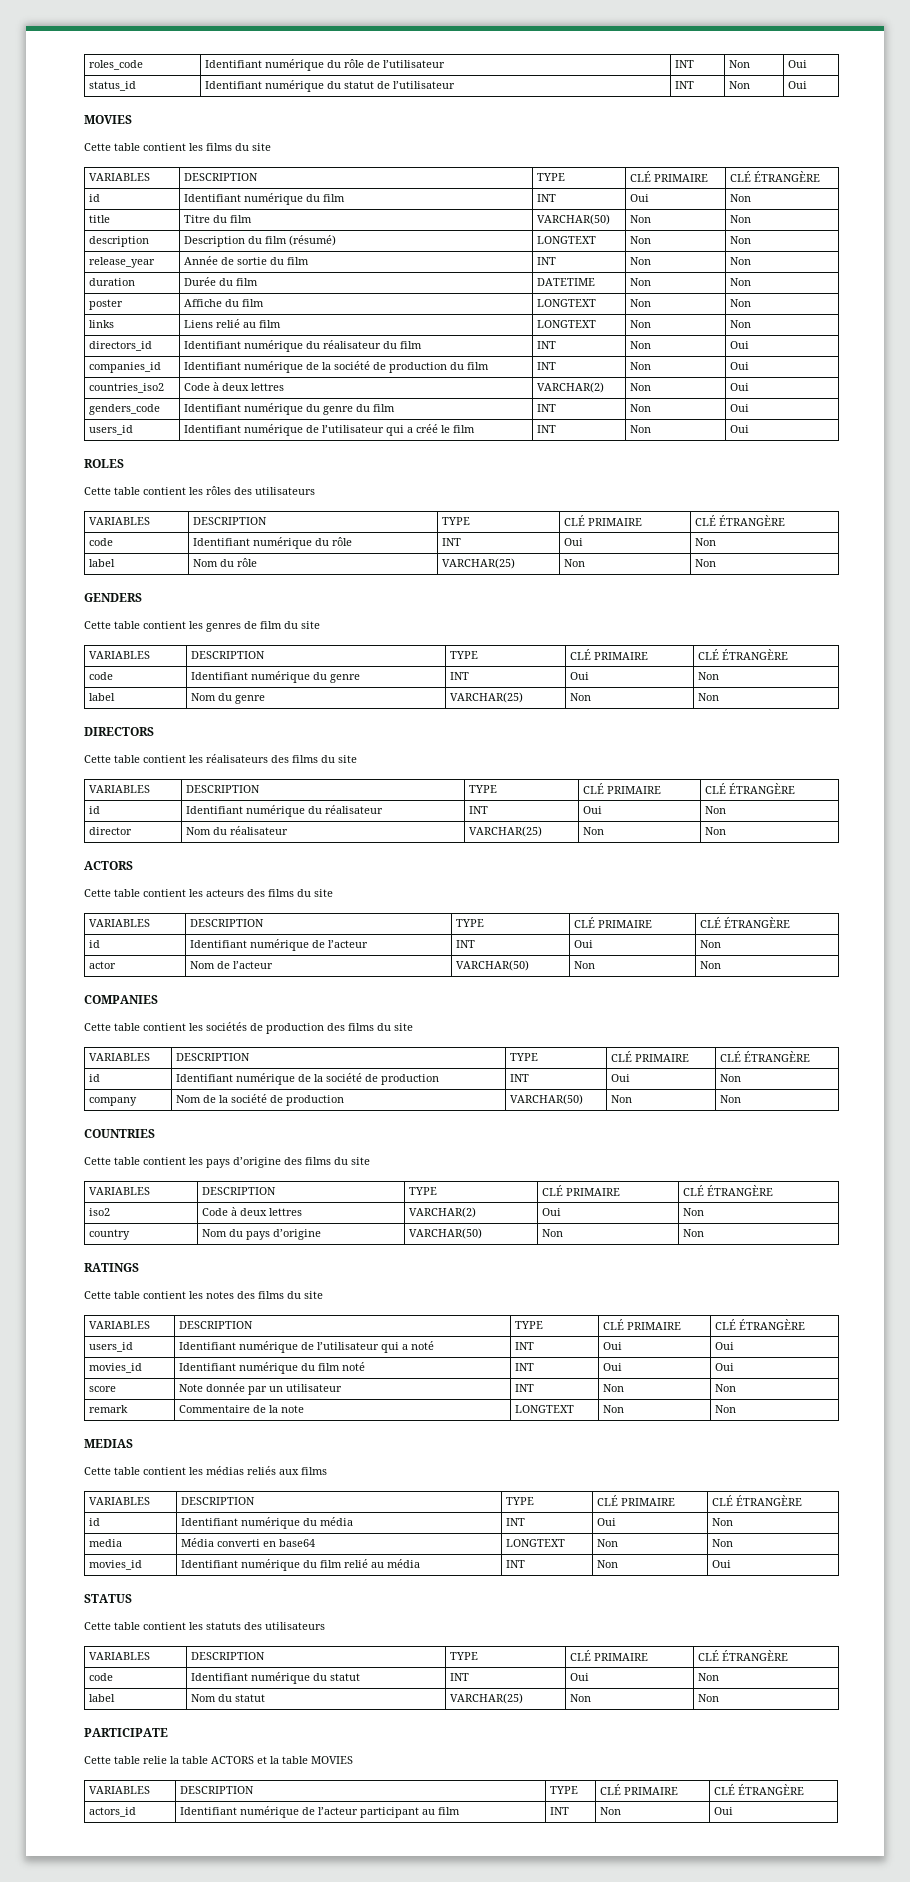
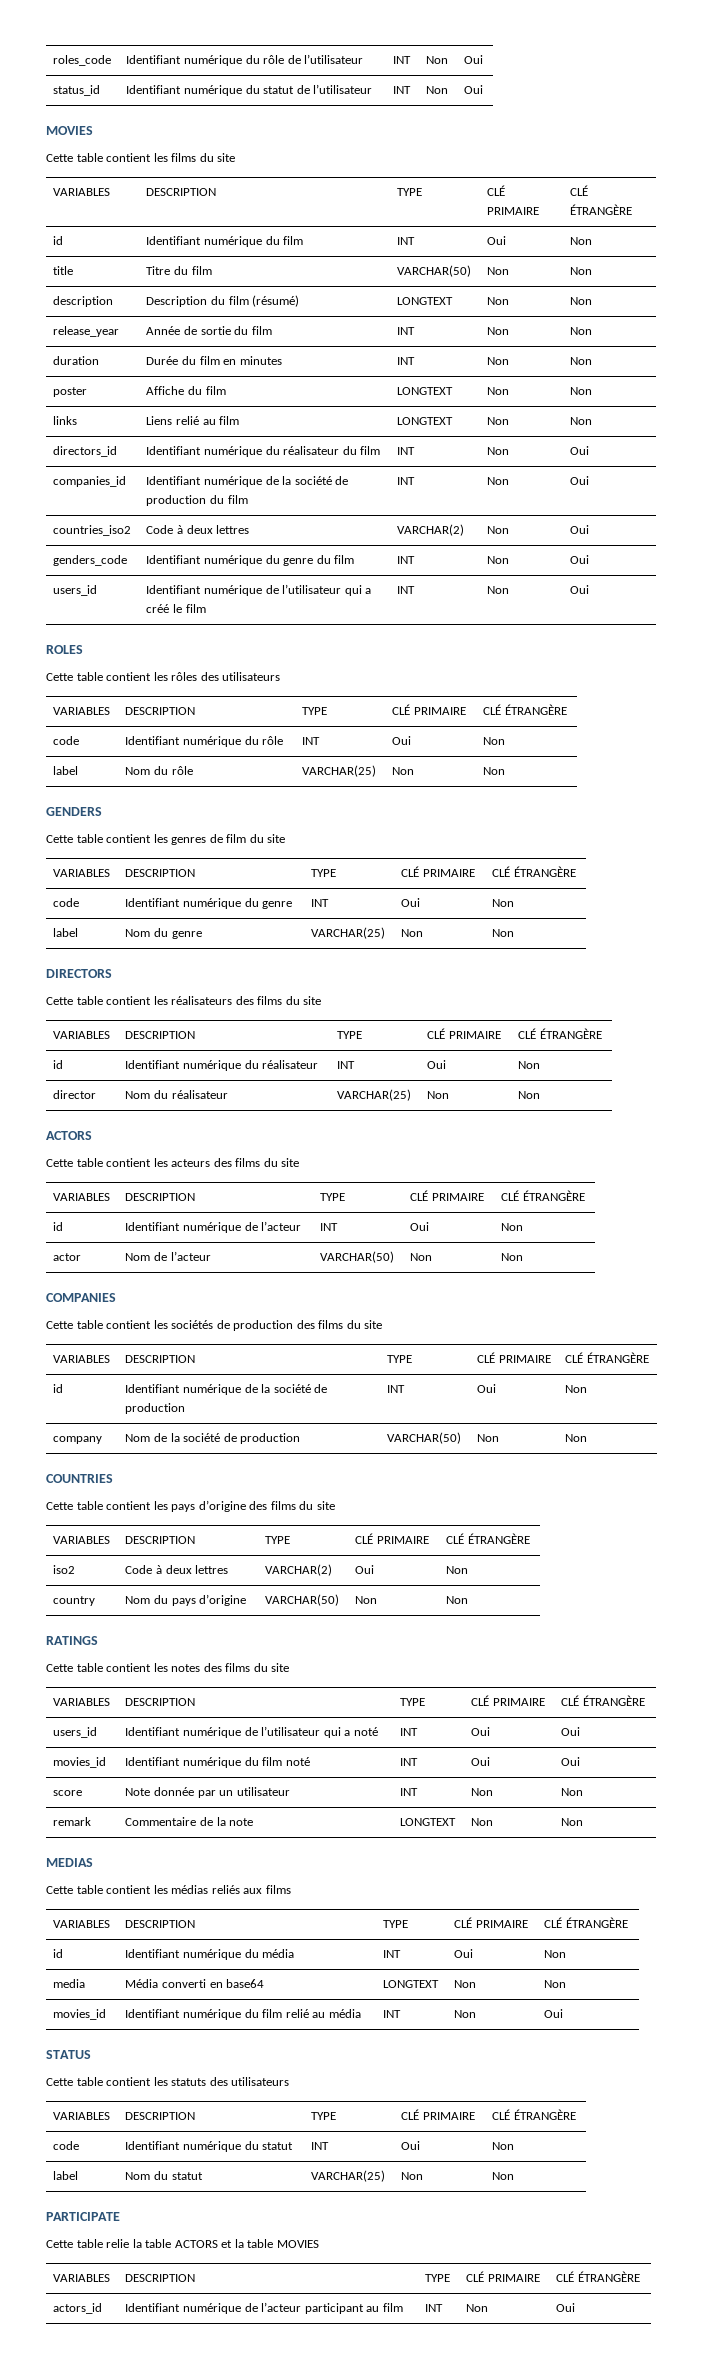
- duration | Durée du film | DATETIME | Non | Non
+ duration | Durée du film en minutes | INT | Non | Non

